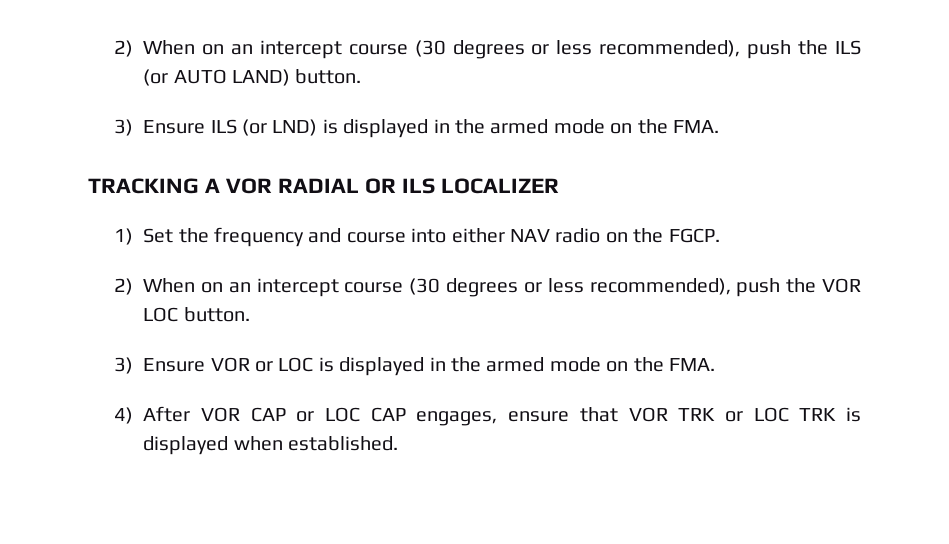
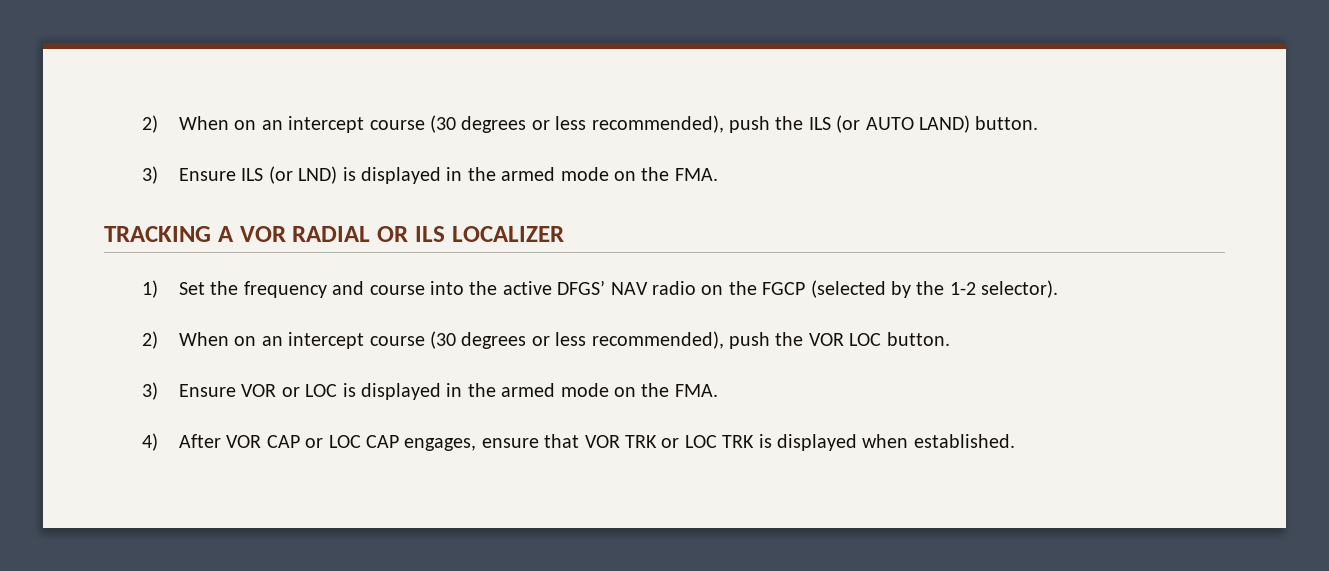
- 1) Set the frequency and course into either NAV radio on the FGCP.
+ 1) Set the frequency and course into the active DFGS’ NAV radio on the FGCP (selected by the 1-2 selector).

